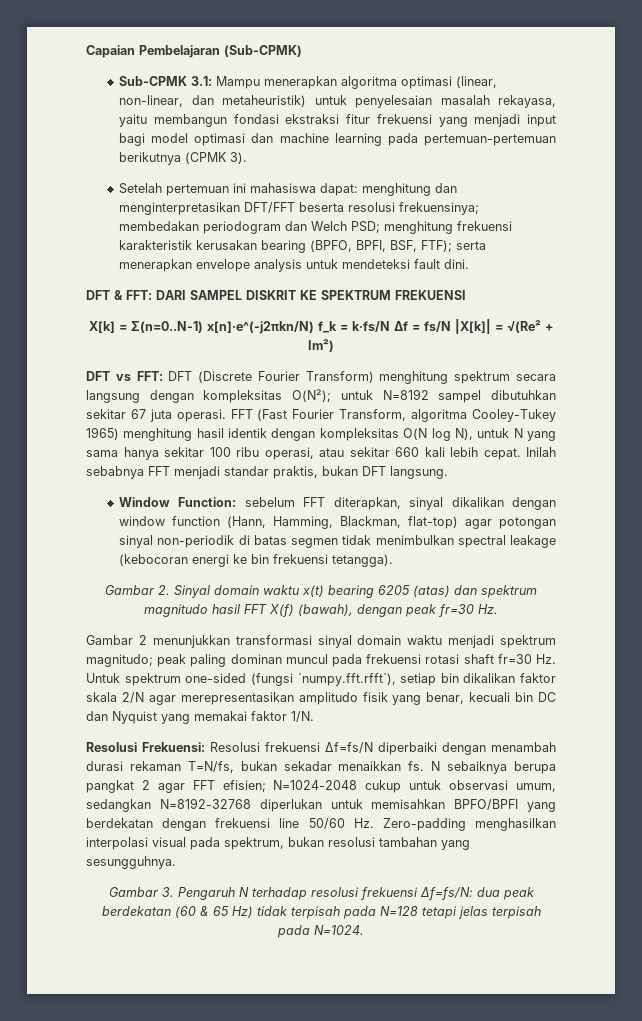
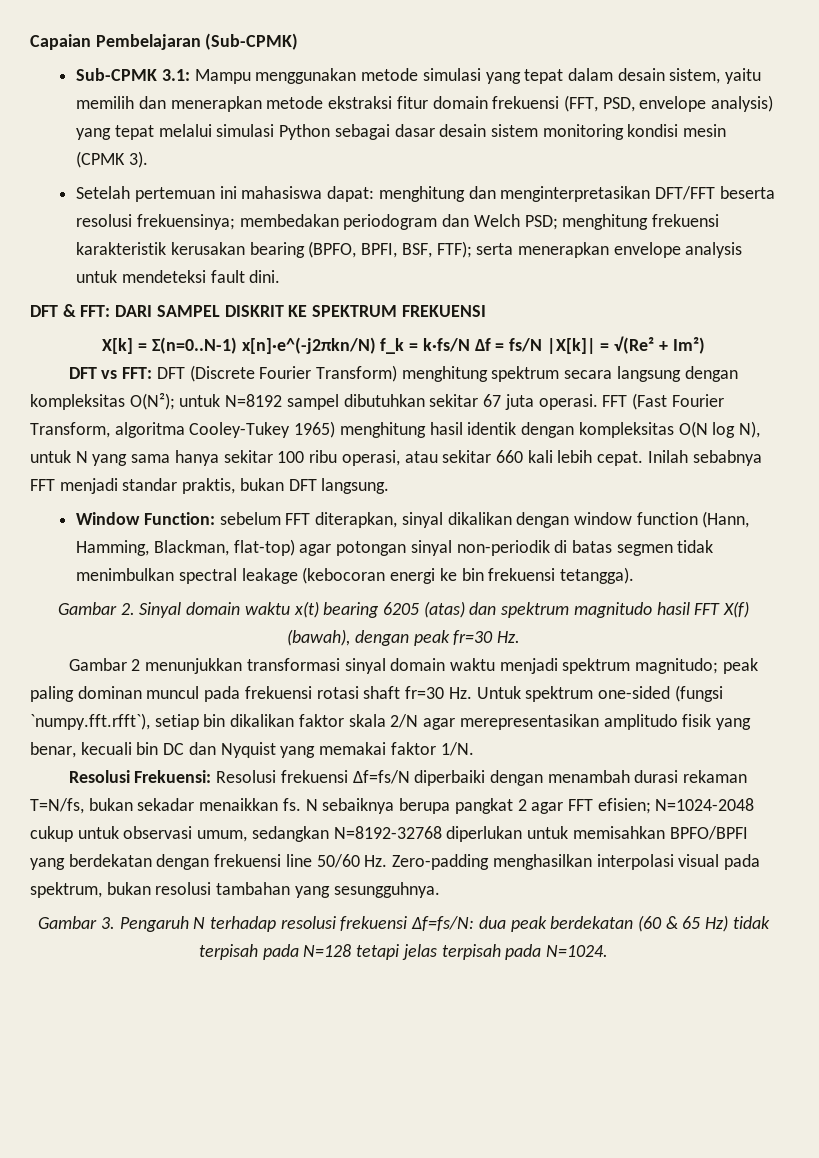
- Sub-CPMK 3.1: Mampu menerapkan algoritma optimasi (linear, non-linear, dan metaheuristik) untuk penyelesaian masalah rekayasa, yaitu membangun fondasi ekstraksi fitur frekuensi yang menjadi input bagi model optimasi dan machine learning pada pertemuan-pertemuan berikutnya (CPMK 3).
+ Sub-CPMK 3.1: Mampu menggunakan metode simulasi yang tepat dalam desain sistem, yaitu memilih dan menerapkan metode ekstraksi fitur domain frekuensi (FFT, PSD, envelope analysis) yang tepat melalui simulasi Python sebagai dasar desain sistem monitoring kondisi mesin (CPMK 3).

